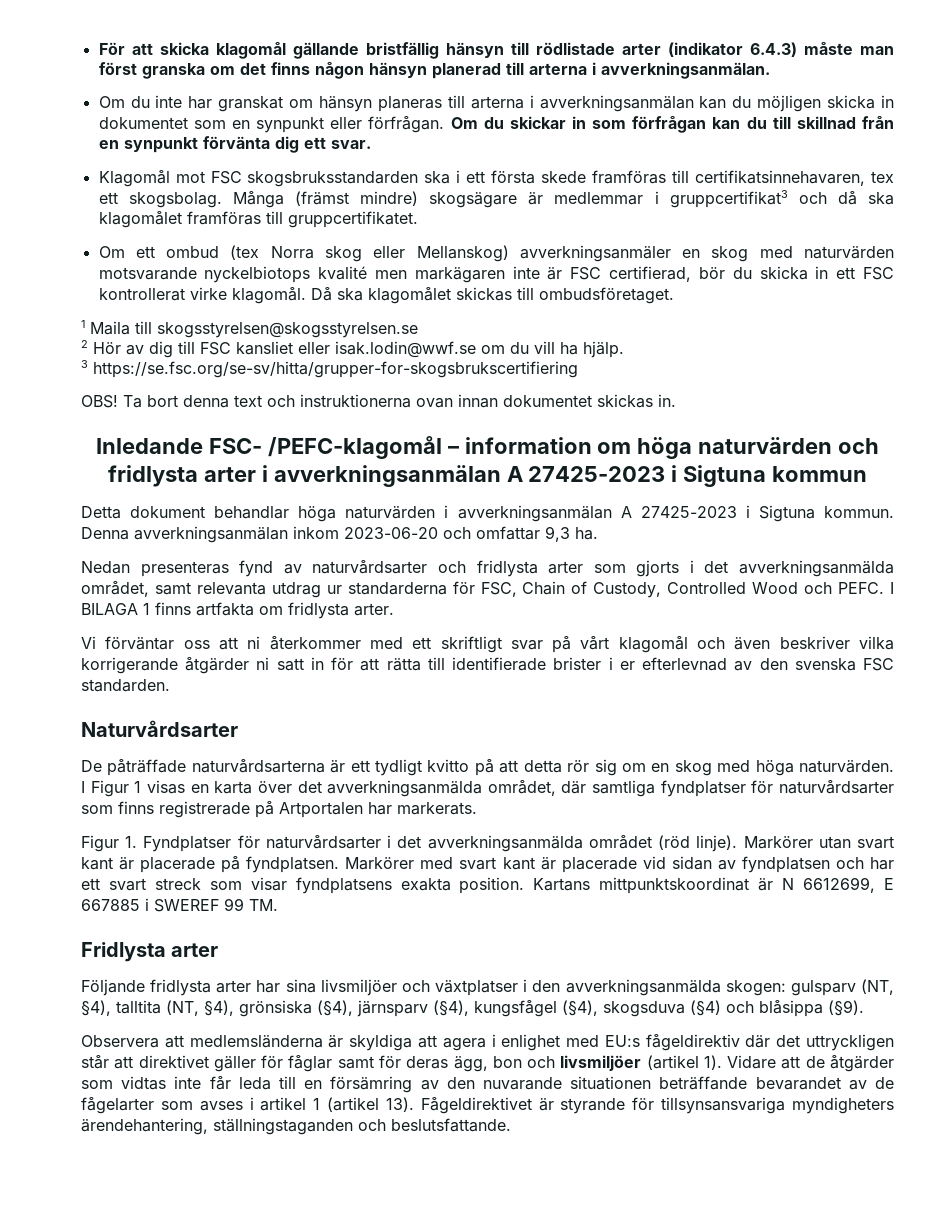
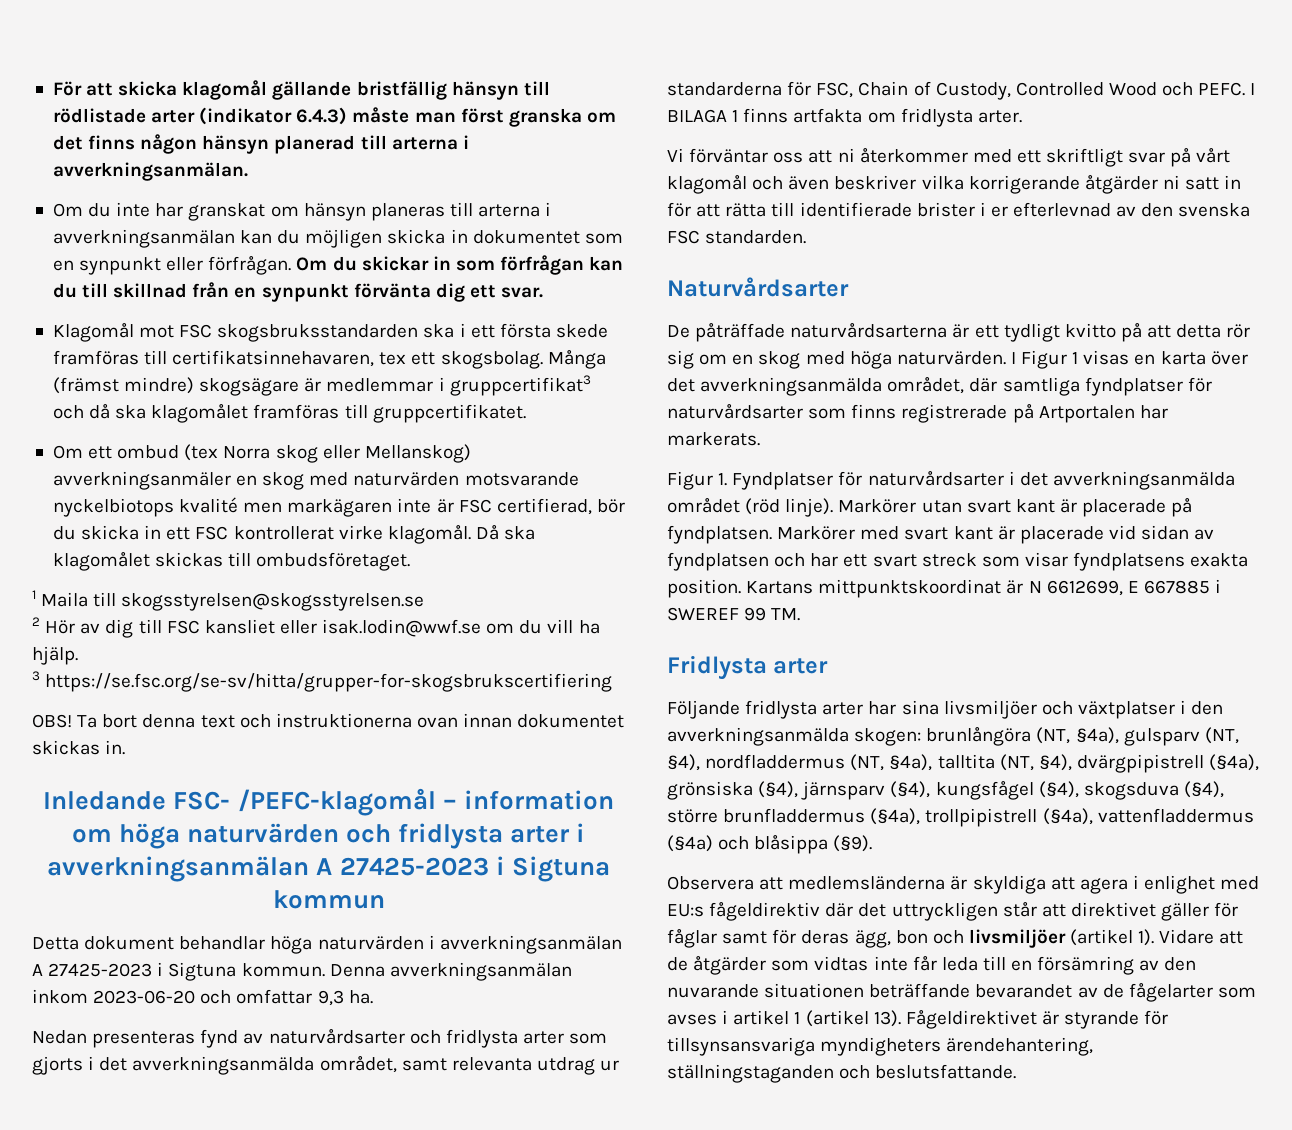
- Följande fridlysta arter har sina livsmiljöer och växtplatser i den avverkningsanmälda skogen: gulsparv (NT, §4), talltita (NT, §4), grönsiska (§4), järnsparv (§4), kungsfågel (§4), skogsduva (§4) och blåsippa (§9).
+ Följande fridlysta arter har sina livsmiljöer och växtplatser i den avverkningsanmälda skogen: brunlångöra (NT, §4a), gulsparv (NT, §4), nordfladdermus (NT, §4a), talltita (NT, §4), dvärgpipistrell (§4a), grönsiska (§4), järnsparv (§4), kungsfågel (§4), skogsduva (§4), större brunfladdermus (§4a), trollpipistrell (§4a), vattenfladdermus (§4a) och blåsippa (§9).

